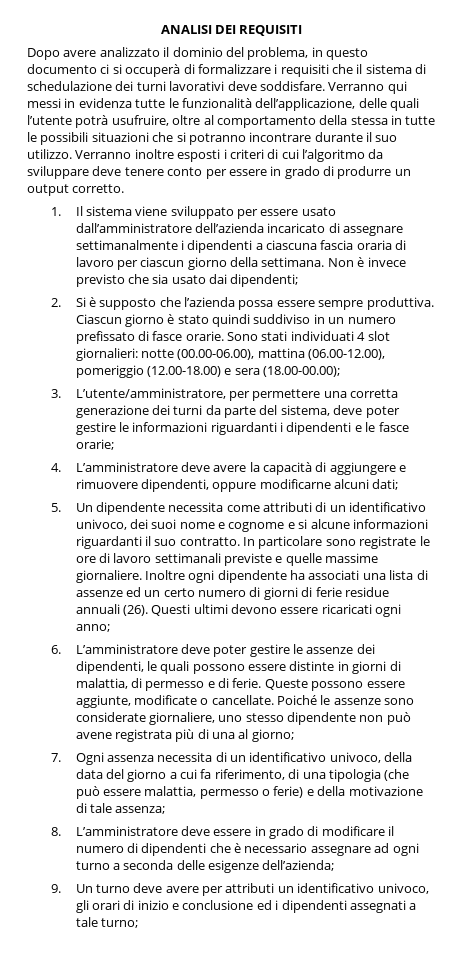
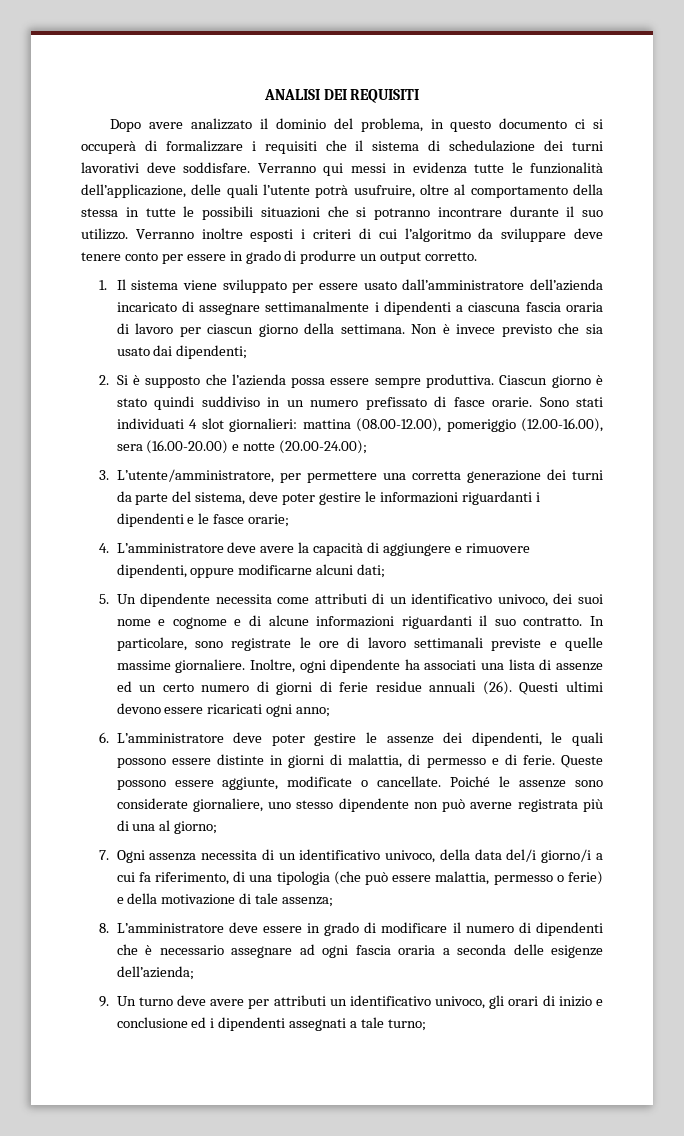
- Sono stati individuati 4 slot giornalieri: notte (00.00-06.00), mattina (06.00-12.00), pomeriggio (12.00-18.00) e sera (18.00-00.00);
+ Sono stati individuati 4 slot giornalieri: mattina (08.00-12.00), pomeriggio (12.00-16.00), sera (16.00-20.00) e notte (20.00-24.00);
- 5. Un dipendente necessita come attributi di un identificativo univoco, dei suoi nome e cognome e si alcune informazioni riguardanti il suo contratto.
+ 5. Un dipendente necessita come attributi di un identificativo univoco, dei suoi nome e cognome e di alcune informazioni riguardanti il suo contratto.
- In particolare sono registrate le ore di lavoro settimanali previste e quelle massime giornaliere.
+ In particolare, sono registrate le ore di lavoro settimanali previste e quelle massime giornaliere.
- Inoltre ogni dipendente ha associati una lista di assenze ed un certo numero di giorni di ferie residue annuali (26).
+ Inoltre, ogni dipendente ha associati una lista di assenze ed un certo numero di giorni di ferie residue annuali (26).
- Poiché le assenze sono considerate giornaliere, uno stesso dipendente non può avene registrata più di una al giorno;
+ Poiché le assenze sono considerate giornaliere, uno stesso dipendente non può averne registrata più di una al giorno;
- 7. Ogni assenza necessita di un identificativo univoco, della data del giorno a cui fa riferimento, di una tipologia (che può essere malattia, permesso o ferie) e della motivazione di tale assenza;
+ 7. Ogni assenza necessita di un identificativo univoco, della data del/i giorno/i a cui fa riferimento, di una tipologia (che può essere malattia, permesso o ferie) e della motivazione di tale assenza;
- 8. L’amministratore deve essere in grado di modificare il numero di dipendenti che è necessario assegnare ad ogni turno a seconda delle esigenze dell’azienda;
+ 8. L’amministratore deve essere in grado di modificare il numero di dipendenti che è necessario assegnare ad ogni fascia oraria a seconda delle esigenze dell’azienda;

